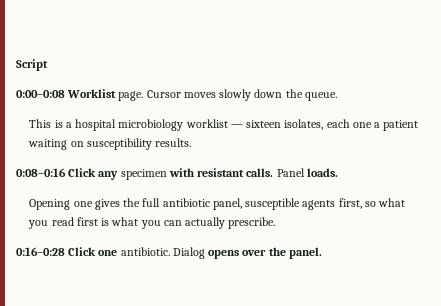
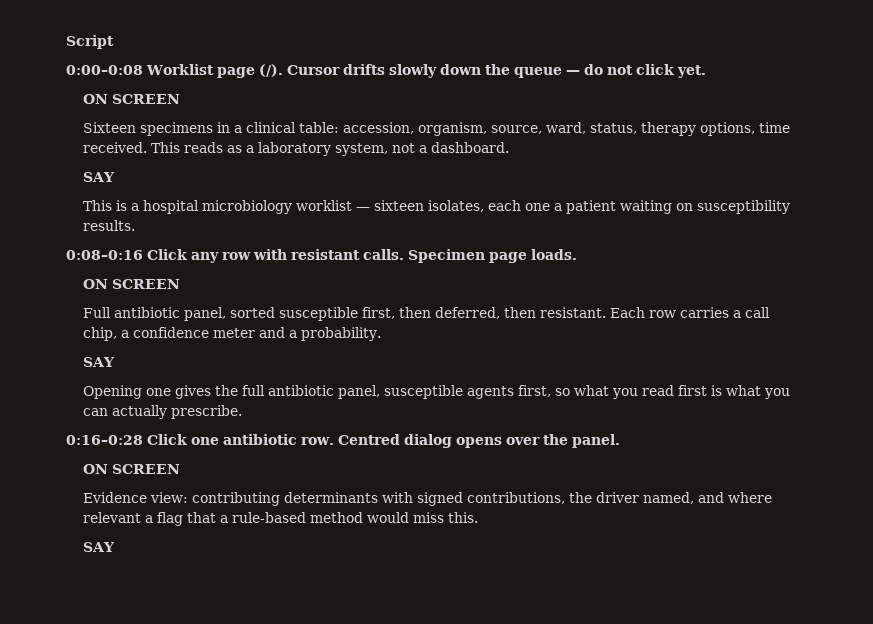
- 0:00–0:08 Worklist page. Cursor moves slowly down the queue.
+ 0:00–0:08 Worklist page (/). Cursor drifts slowly down the queue — do not click yet.
+ ON SCREEN
+ Sixteen specimens in a clinical table: accession, organism, source, ward, status, therapy options, time received. This reads as a laboratory system, not a dashboard.
+ SAY
- 0:08–0:16 Click any specimen with resistant calls.
+ 0:08–0:16 Click any row with resistant calls.
- Panel loads.
+ Specimen page loads.
+ ON SCREEN
+ Full antibiotic panel, sorted susceptible first, then deferred, then resistant. Each row carries a call chip, a confidence meter and a probability.
+ SAY
- 0:16–0:28 Click one antibiotic. Dialog opens over the panel.
+ 0:16–0:28 Click one antibiotic row. Centred dialog opens over the panel.
+ ON SCREEN
+ Evidence view: contributing determinants with signed contributions, the driver named, and where relevant a flag that a rule-based method would miss this.
+ SAY

